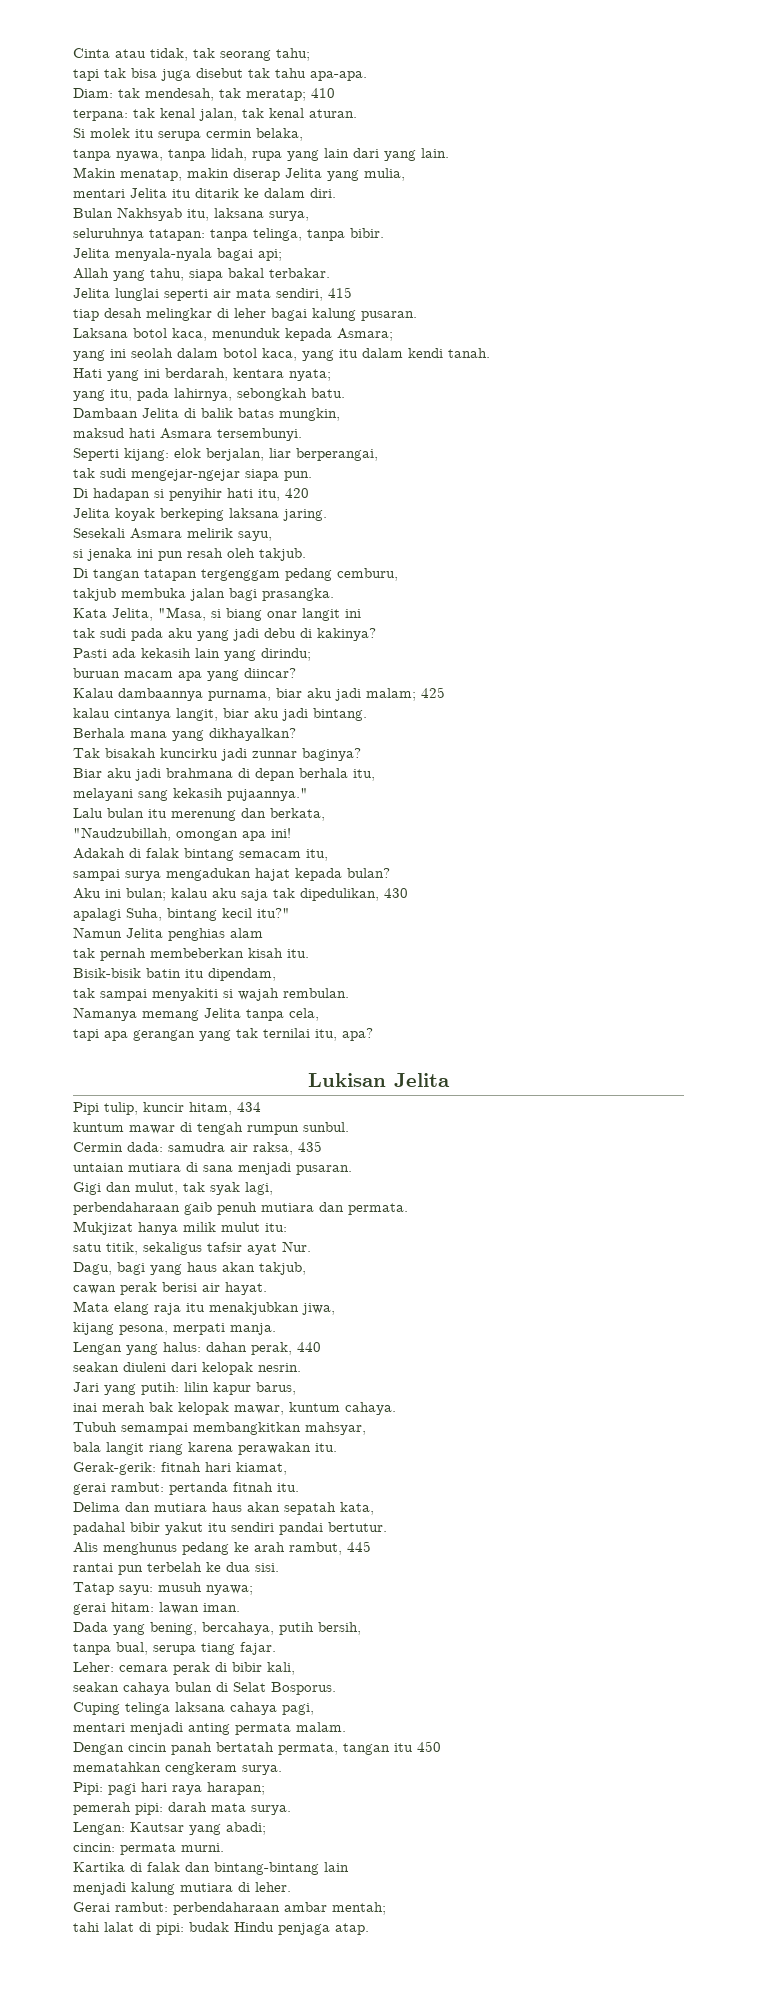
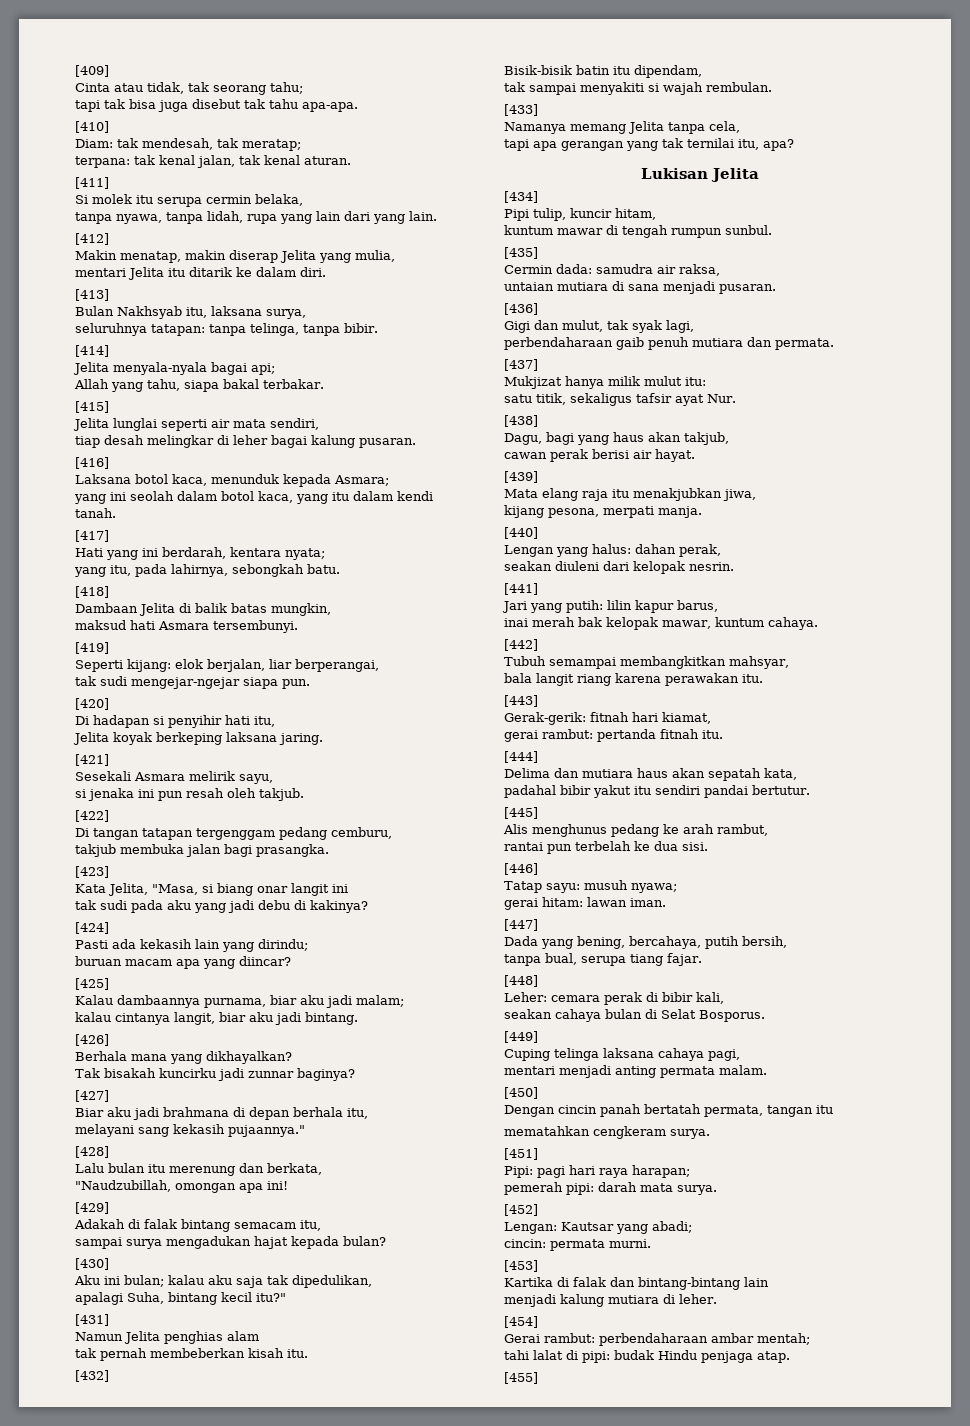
+ [409]
+ [410]
- Diam: tak mendesah, tak meratap; 410
+ Diam: tak mendesah, tak meratap;
+ [411]
+ [412]
+ [413]
+ [414]
+ [415]
- Jelita lunglai seperti air mata sendiri, 415
+ Jelita lunglai seperti air mata sendiri,
+ [416]
+ [417]
+ [418]
+ [419]
+ [420]
- Di hadapan si penyihir hati itu, 420
+ Di hadapan si penyihir hati itu,
+ [421]
+ [422]
+ [423]
+ [424]
+ [425]
- Kalau dambaannya purnama, biar aku jadi malam; 425
+ Kalau dambaannya purnama, biar aku jadi malam;
+ [426]
+ [427]
+ [428]
+ [429]
+ [430]
- Aku ini bulan; kalau aku saja tak dipedulikan, 430
+ Aku ini bulan; kalau aku saja tak dipedulikan,
+ [431]
+ [432]
+ [433]
+ [434]
- Pipi tulip, kuncir hitam, 434
+ Pipi tulip, kuncir hitam,
+ [435]
- Cermin dada: samudra air raksa, 435
+ Cermin dada: samudra air raksa,
+ [436]
+ [437]
+ [438]
+ [439]
+ [440]
- Lengan yang halus: dahan perak, 440
+ Lengan yang halus: dahan perak,
+ [441]
+ [442]
+ [443]
+ [444]
+ [445]
- Alis menghunus pedang ke arah rambut, 445
+ Alis menghunus pedang ke arah rambut,
+ [446]
+ [447]
+ [448]
+ [449]
+ [450]
- Dengan cincin panah bertatah permata, tangan itu 450
+ Dengan cincin panah bertatah permata, tangan itu
+ [451]
+ [452]
+ [453]
+ [454]
+ [455]

